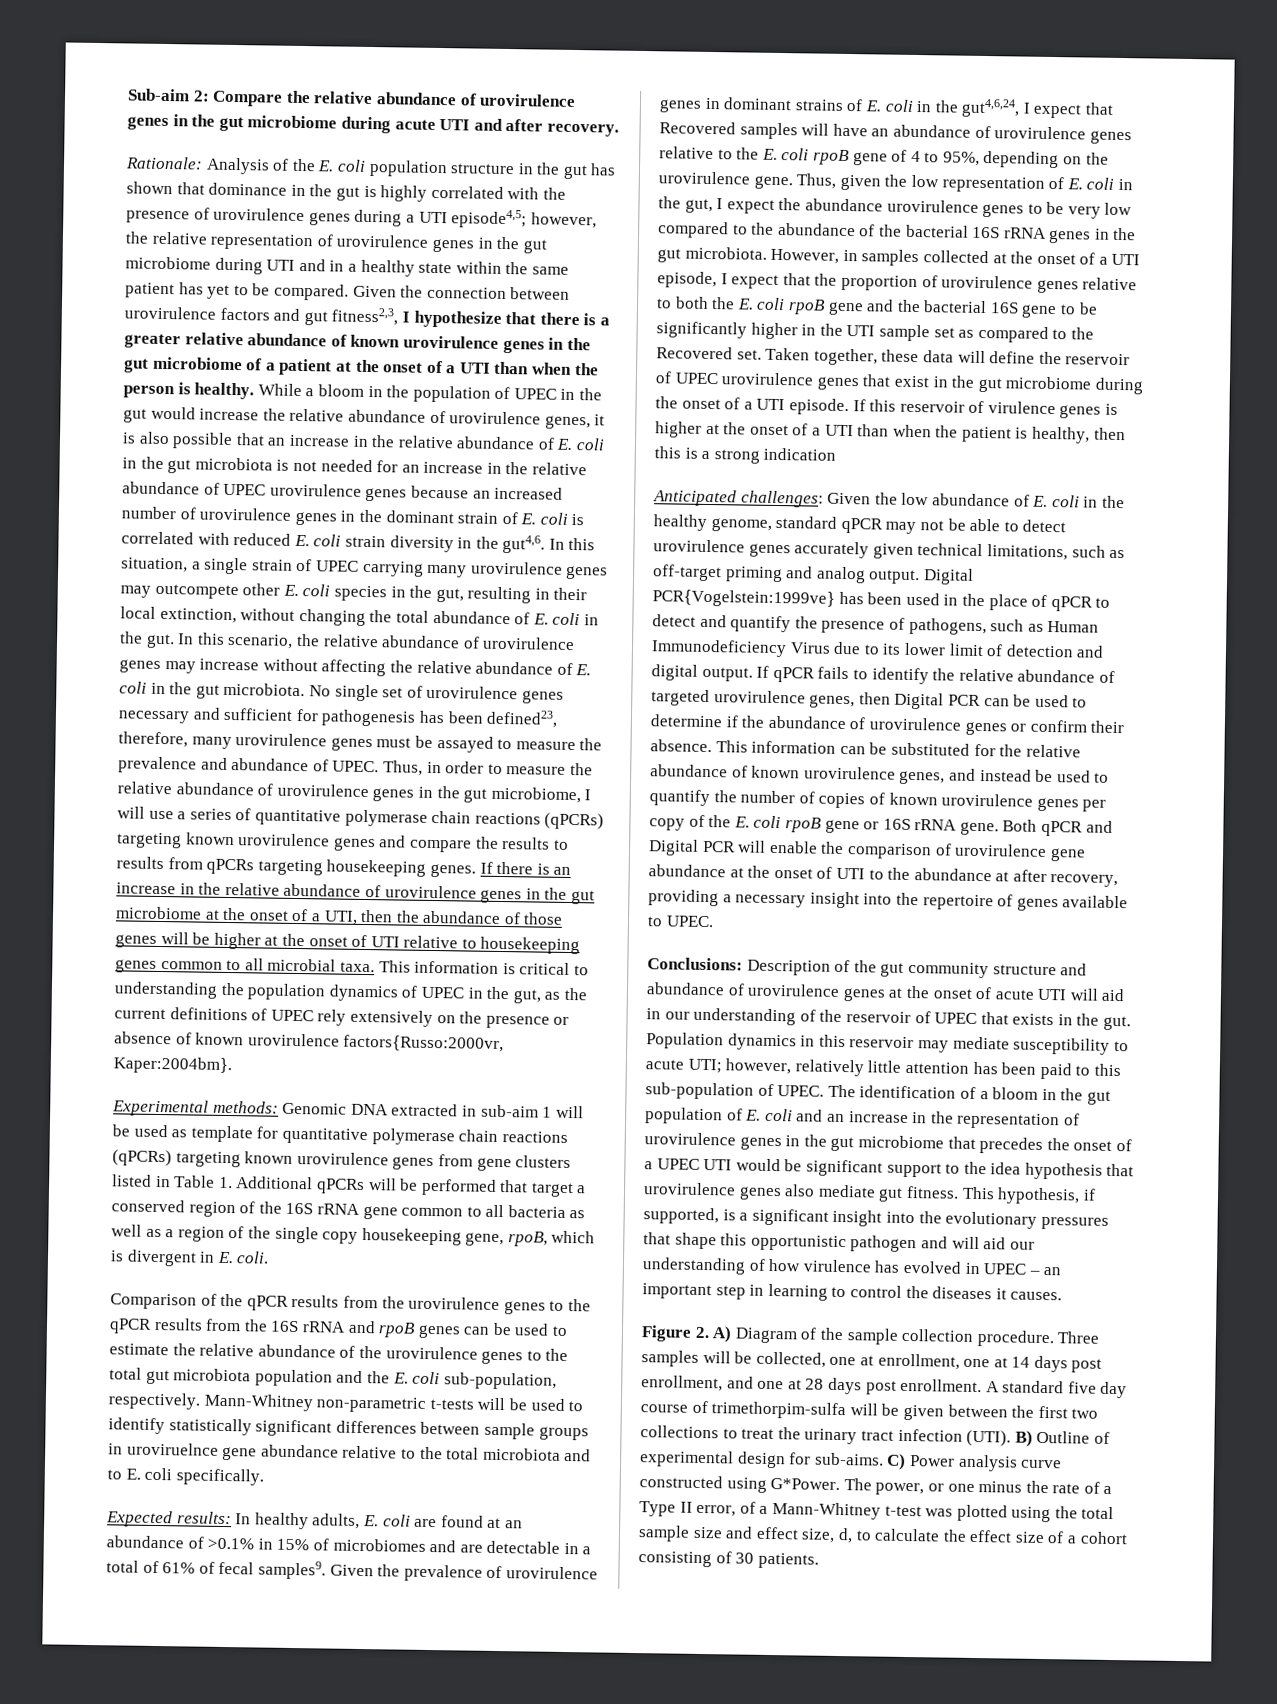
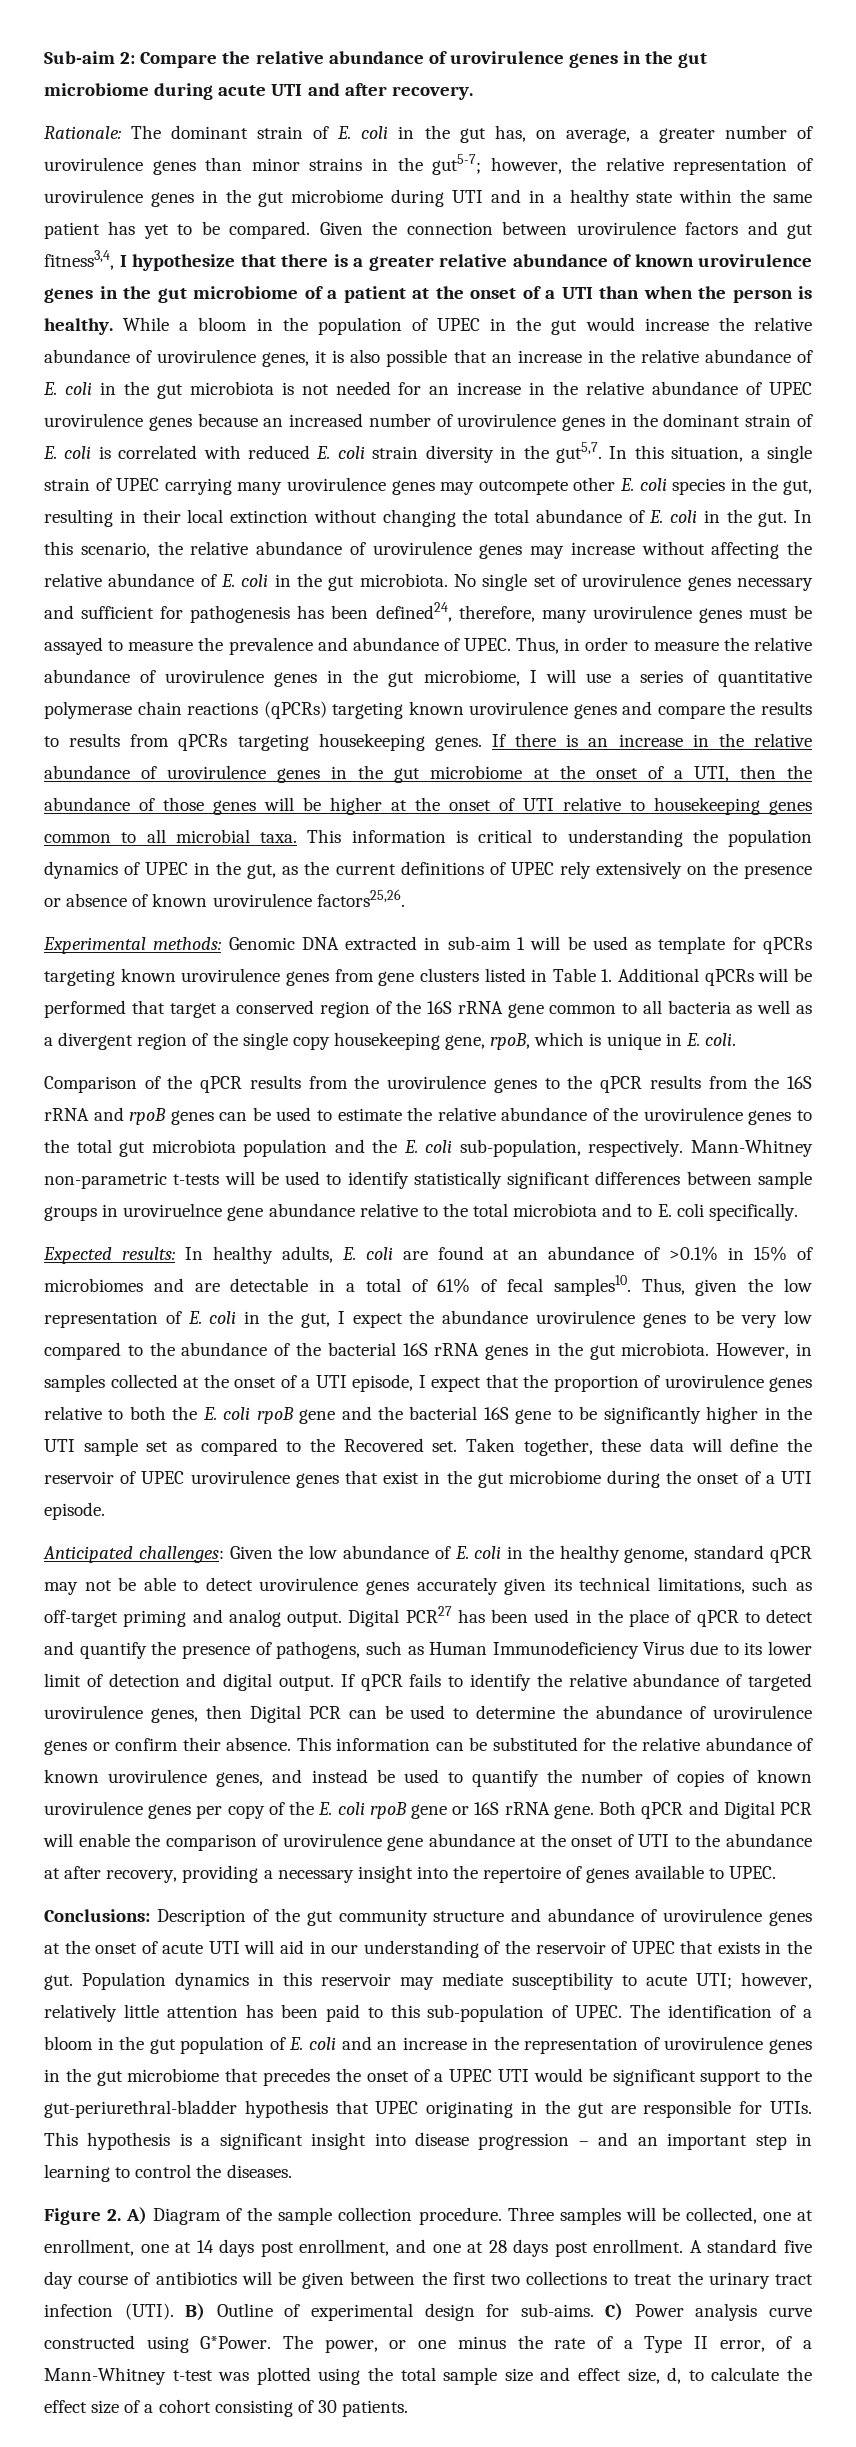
- Rationale: Analysis of the E. coli population structure in the gut has shown that dominance in the gut is highly correlated with the presence of urovirulence genes during a UTI episode4,5; however, the relative representation of urovirulence genes in the gut microbiome during UTI and in a healthy state within the same patient has yet to be compared.
+ Rationale: The dominant strain of E. coli in the gut has, on average, a greater number of urovirulence genes than minor strains in the gut5-7; however, the relative representation of urovirulence genes in the gut microbiome during UTI and in a healthy state within the same patient has yet to be compared.
- Given the connection between urovirulence factors and gut fitness2,3, I hypothesize that there is a greater relative abundance of known urovirulence genes in the gut microbiome of a patient at the onset of a UTI than when the person is healthy.
+ Given the connection between urovirulence factors and gut fitness3,4, I hypothesize that there is a greater relative abundance of known urovirulence genes in the gut microbiome of a patient at the onset of a UTI than when the person is healthy.
- While a bloom in the population of UPEC in the gut would increase the relative abundance of urovirulence genes, it is also possible that an increase in the relative abundance of E. coli in the gut microbiota is not needed for an increase in the relative abundance of UPEC urovirulence genes because an increased number of urovirulence genes in the dominant strain of E. coli is correlated with reduced E. coli strain diversity in the gut4,6.
+ While a bloom in the population of UPEC in the gut would increase the relative abundance of urovirulence genes, it is also possible that an increase in the relative abundance of E. coli in the gut microbiota is not needed for an increase in the relative abundance of UPEC urovirulence genes because an increased number of urovirulence genes in the dominant strain of E. coli is correlated with reduced E. coli strain diversity in the gut5,7.
- In this situation, a single strain of UPEC carrying many urovirulence genes may outcompete other E. coli species in the gut, resulting in their local extinction, without changing the total abundance of E. coli in the gut.
+ In this situation, a single strain of UPEC carrying many urovirulence genes may outcompete other E. coli species in the gut, resulting in their local extinction without changing the total abundance of E. coli in the gut.
- No single set of urovirulence genes necessary and sufficient for pathogenesis has been defined23, therefore, many urovirulence genes must be assayed to measure the prevalence and abundance of UPEC.
+ No single set of urovirulence genes necessary and sufficient for pathogenesis has been defined24, therefore, many urovirulence genes must be assayed to measure the prevalence and abundance of UPEC.
- This information is critical to understanding the population dynamics of UPEC in the gut, as the current definitions of UPEC rely extensively on the presence or absence of known urovirulence factors{Russo:2000vr, Kaper:2004bm}.
+ This information is critical to understanding the population dynamics of UPEC in the gut, as the current definitions of UPEC rely extensively on the presence or absence of known urovirulence factors25,26.
- Genomic DNA extracted in sub-aim 1 will be used as template for quantitative polymerase chain reactions (qPCRs) targeting known urovirulence genes from gene clusters listed in Table 1. Additional qPCRs will be performed that target a conserved region of the 16S rRNA gene common to all bacteria as well as a region of the single copy housekeeping gene, rpoB, which is divergent in E. coli.
+ Genomic DNA extracted in sub-aim 1 will be used as template for qPCRs targeting known urovirulence genes from gene clusters listed in Table 1. Additional qPCRs will be performed that target a conserved region of the 16S rRNA gene common to all bacteria as well as a divergent region of the single copy housekeeping gene, rpoB, which is unique in E. coli.
- Expected results: In healthy adults, E. coli are found at an abundance of >0.1% in 15% of microbiomes and are detectable in a total of 61% of fecal samples9. Given the prevalence of urovirulence genes in dominant strains of E. coli in the gut4,6,24, I expect that Recovered samples will have an abundance of urovirulence genes relative to the E. coli rpoB gene of 4 to 95%, depending on the urovirulence gene.
+ Expected results: In healthy adults, E. coli are found at an abundance of >0.1% in 15% of microbiomes and are detectable in a total of 61% of fecal samples10.
- If this reservoir of virulence genes is higher at the onset of a UTI than when the patient is healthy, then this is a strong indication
- Anticipated challenges: Given the low abundance of E. coli in the healthy genome, standard qPCR may not be able to detect urovirulence genes accurately given technical limitations, such as off-target priming and analog output.
+ Anticipated challenges: Given the low abundance of E. coli in the healthy genome, standard qPCR may not be able to detect urovirulence genes accurately given its technical limitations, such as off-target priming and analog output.
- Digital PCR{Vogelstein:1999ve} has been used in the place of qPCR to detect and quantify the presence of pathogens, such as Human Immunodeficiency Virus due to its lower limit of detection and digital output.
+ Digital PCR27 has been used in the place of qPCR to detect and quantify the presence of pathogens, such as Human Immunodeficiency Virus due to its lower limit of detection and digital output.
- If qPCR fails to identify the relative abundance of targeted urovirulence genes, then Digital PCR can be used to determine if the abundance of urovirulence genes or confirm their absence.
+ If qPCR fails to identify the relative abundance of targeted urovirulence genes, then Digital PCR can be used to determine the abundance of urovirulence genes or confirm their absence.
- The identification of a bloom in the gut population of E. coli and an increase in the representation of urovirulence genes in the gut microbiome that precedes the onset of a UPEC UTI would be significant support to the idea hypothesis that urovirulence genes also mediate gut fitness. This hypothesis, if supported, is a significant insight into the evolutionary pressures that shape this opportunistic pathogen and will aid our understanding of how virulence has evolved in UPEC – an important step in learning to control the diseases it causes.
+ The identification of a bloom in the gut population of E. coli and an increase in the representation of urovirulence genes in the gut microbiome that precedes the onset of a UPEC UTI would be significant support to the gut-periurethral-bladder hypothesis that UPEC originating in the gut are responsible for UTIs. This hypothesis is a significant insight into disease progression – and an important step in learning to control the diseases.
- A standard five day course of trimethorpim-sulfa will be given between the first two collections to treat the urinary tract infection (UTI).
+ A standard five day course of antibiotics will be given between the first two collections to treat the urinary tract infection (UTI).

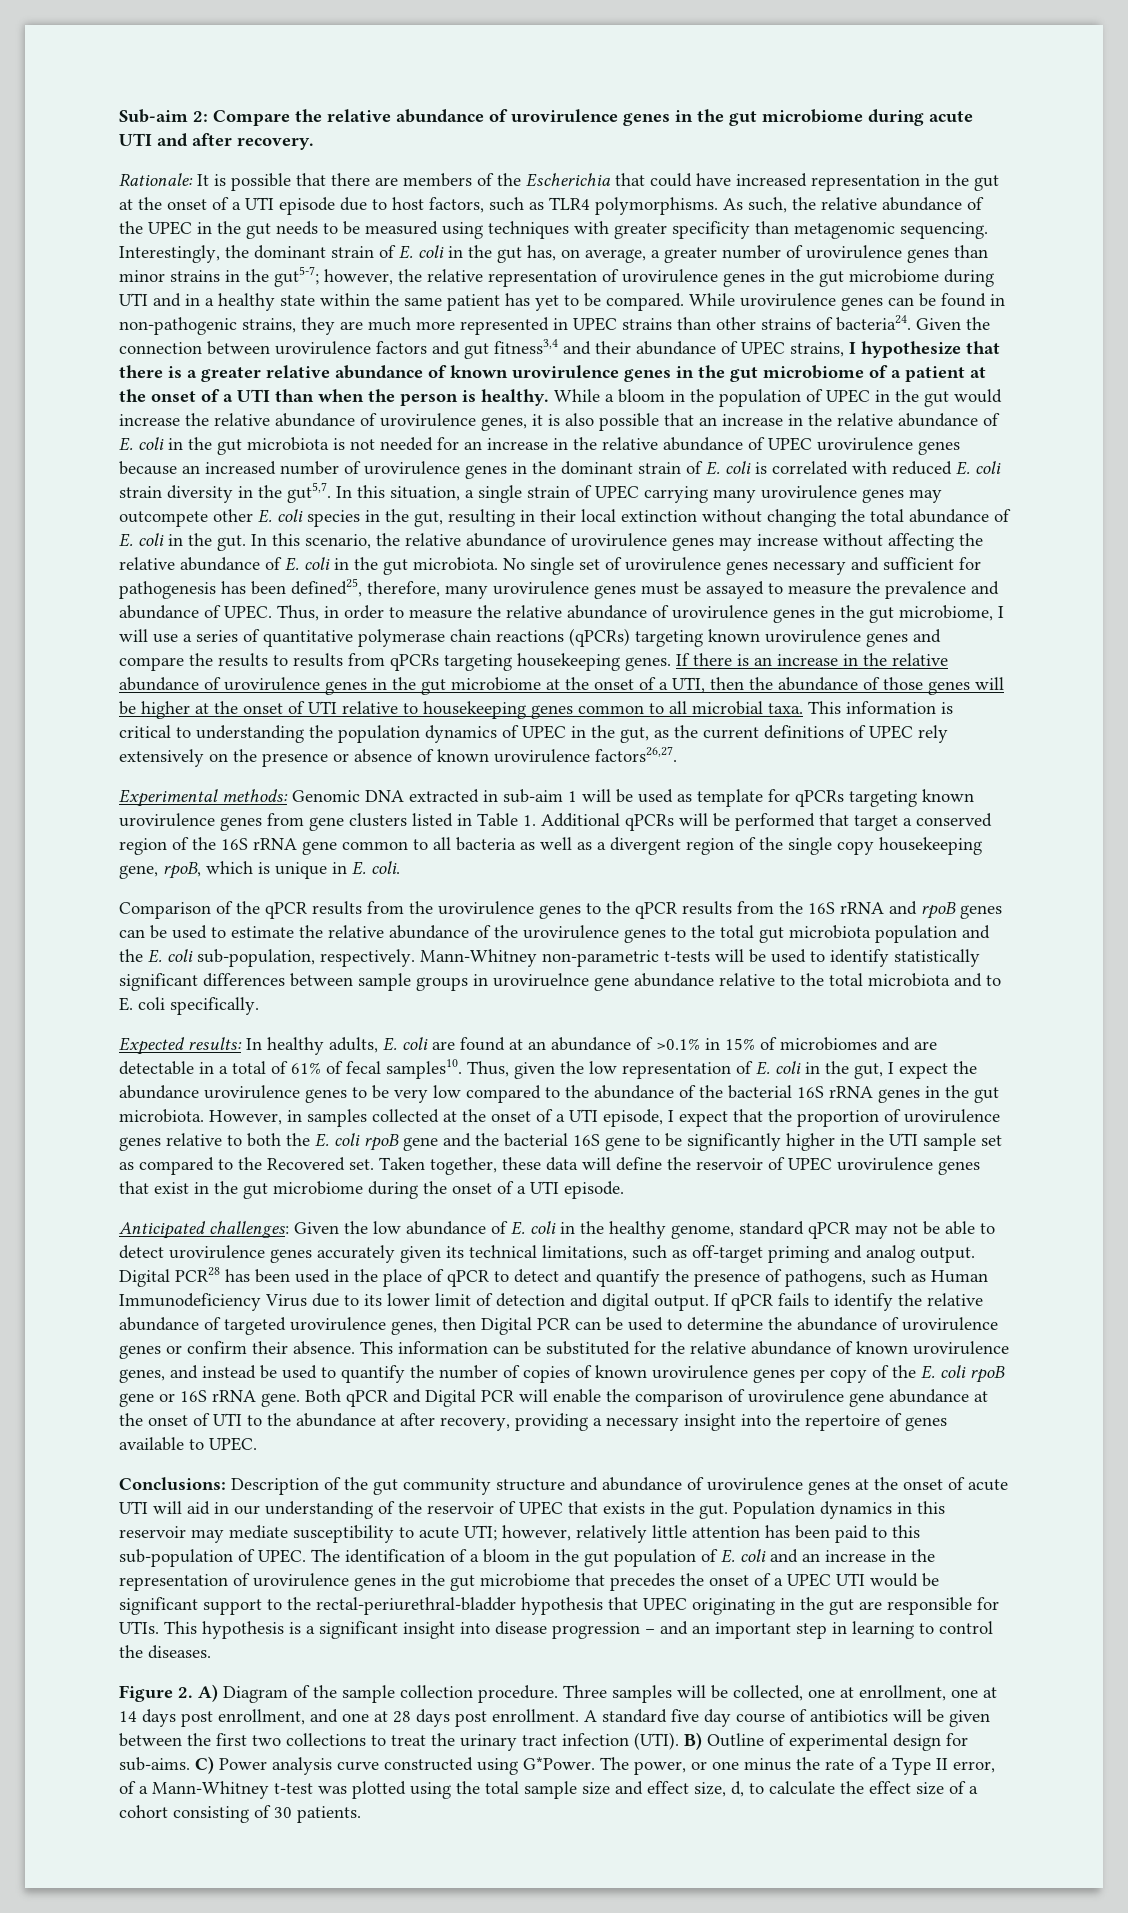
- Rationale: The dominant strain of E. coli in the gut has, on average, a greater number of urovirulence genes than minor strains in the gut5-7; however, the relative representation of urovirulence genes in the gut microbiome during UTI and in a healthy state within the same patient has yet to be compared.
+ Rationale: It is possible that there are members of the Escherichia that could have increased representation in the gut at the onset of a UTI episode due to host factors, such as TLR4 polymorphisms. As such, the relative abundance of the UPEC in the gut needs to be measured using techniques with greater specificity than metagenomic sequencing. Interestingly, the dominant strain of E. coli in the gut has, on average, a greater number of urovirulence genes than minor strains in the gut5-7; however, the relative representation of urovirulence genes in the gut microbiome during UTI and in a healthy state within the same patient has yet to be compared.
+ While urovirulence genes can be found in non-pathogenic strains, they are much more represented in UPEC strains than other strains of bacteria24.
- Given the connection between urovirulence factors and gut fitness3,4, I hypothesize that there is a greater relative abundance of known urovirulence genes in the gut microbiome of a patient at the onset of a UTI than when the person is healthy.
+ Given the connection between urovirulence factors and gut fitness3,4 and their abundance of UPEC strains, I hypothesize that there is a greater relative abundance of known urovirulence genes in the gut microbiome of a patient at the onset of a UTI than when the person is healthy.
- No single set of urovirulence genes necessary and sufficient for pathogenesis has been defined24, therefore, many urovirulence genes must be assayed to measure the prevalence and abundance of UPEC.
+ No single set of urovirulence genes necessary and sufficient for pathogenesis has been defined25, therefore, many urovirulence genes must be assayed to measure the prevalence and abundance of UPEC.
- This information is critical to understanding the population dynamics of UPEC in the gut, as the current definitions of UPEC rely extensively on the presence or absence of known urovirulence factors25,26.
+ This information is critical to understanding the population dynamics of UPEC in the gut, as the current definitions of UPEC rely extensively on the presence or absence of known urovirulence factors26,27.
- Digital PCR27 has been used in the place of qPCR to detect and quantify the presence of pathogens, such as Human Immunodeficiency Virus due to its lower limit of detection and digital output.
+ Digital PCR28 has been used in the place of qPCR to detect and quantify the presence of pathogens, such as Human Immunodeficiency Virus due to its lower limit of detection and digital output.
- The identification of a bloom in the gut population of E. coli and an increase in the representation of urovirulence genes in the gut microbiome that precedes the onset of a UPEC UTI would be significant support to the gut-periurethral-bladder hypothesis that UPEC originating in the gut are responsible for UTIs.
+ The identification of a bloom in the gut population of E. coli and an increase in the representation of urovirulence genes in the gut microbiome that precedes the onset of a UPEC UTI would be significant support to the rectal-periurethral-bladder hypothesis that UPEC originating in the gut are responsible for UTIs.

